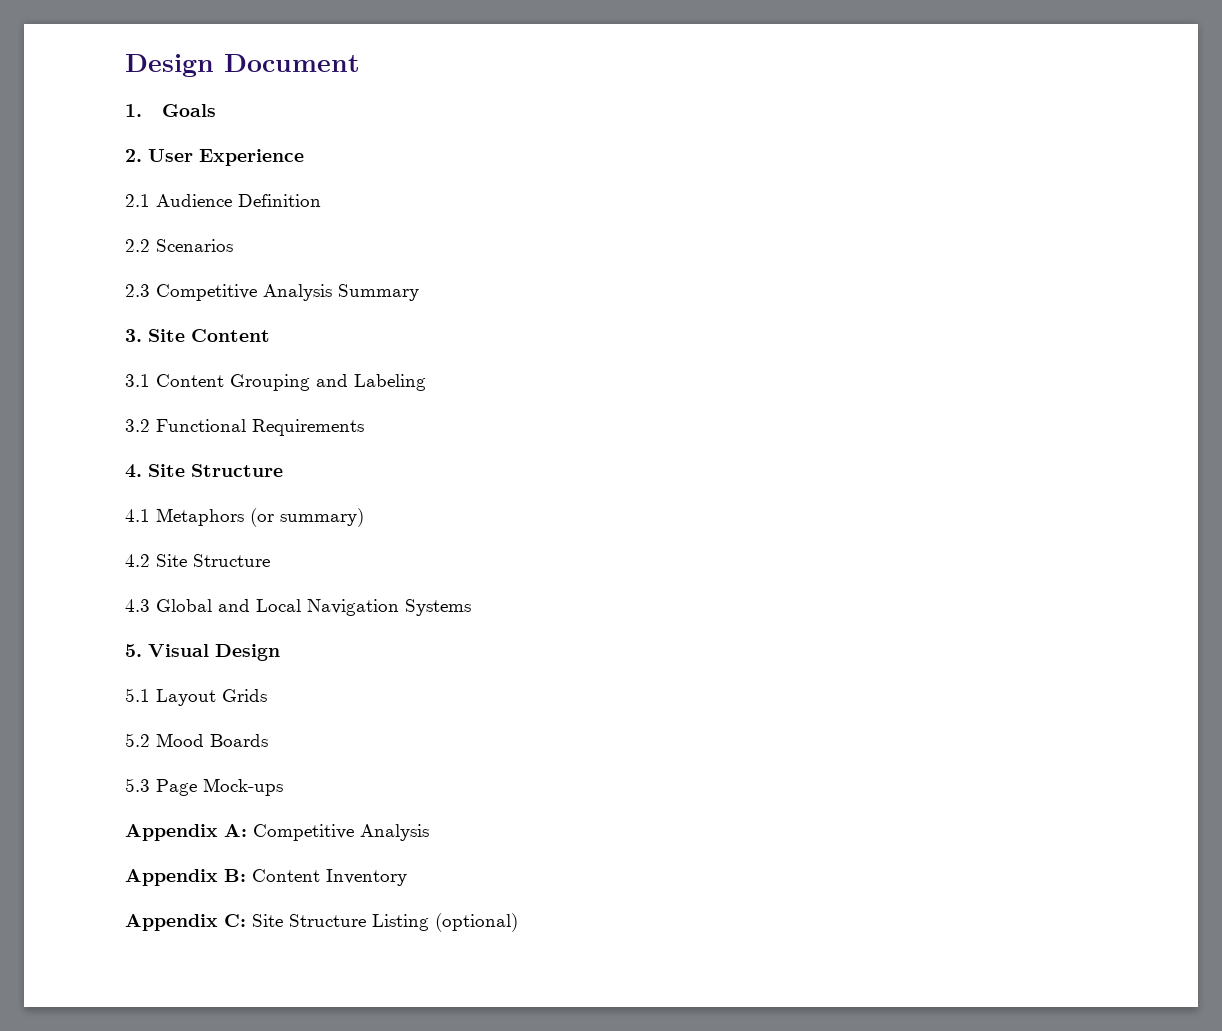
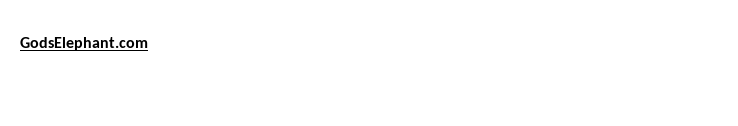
- Design Document
- 1. Goals
- 2. User Experience
- 2.1 Audience Definition
- 2.2 Scenarios
- 2.3 Competitive Analysis Summary
- 3. Site Content
- 3.1 Content Grouping and Labeling
- 3.2 Functional Requirements
- 4. Site Structure
- 4.1 Metaphors (or summary)
- 4.2 Site Structure
- 4.3 Global and Local Navigation Systems
- 5. Visual Design
- 5.1 Layout Grids
- 5.2 Mood Boards
- 5.3 Page Mock-ups
- Appendix A: Competitive Analysis
- Appendix B: Content Inventory
- Appendix C: Site Structure Listing (optional)
+ GodsElephant.com

